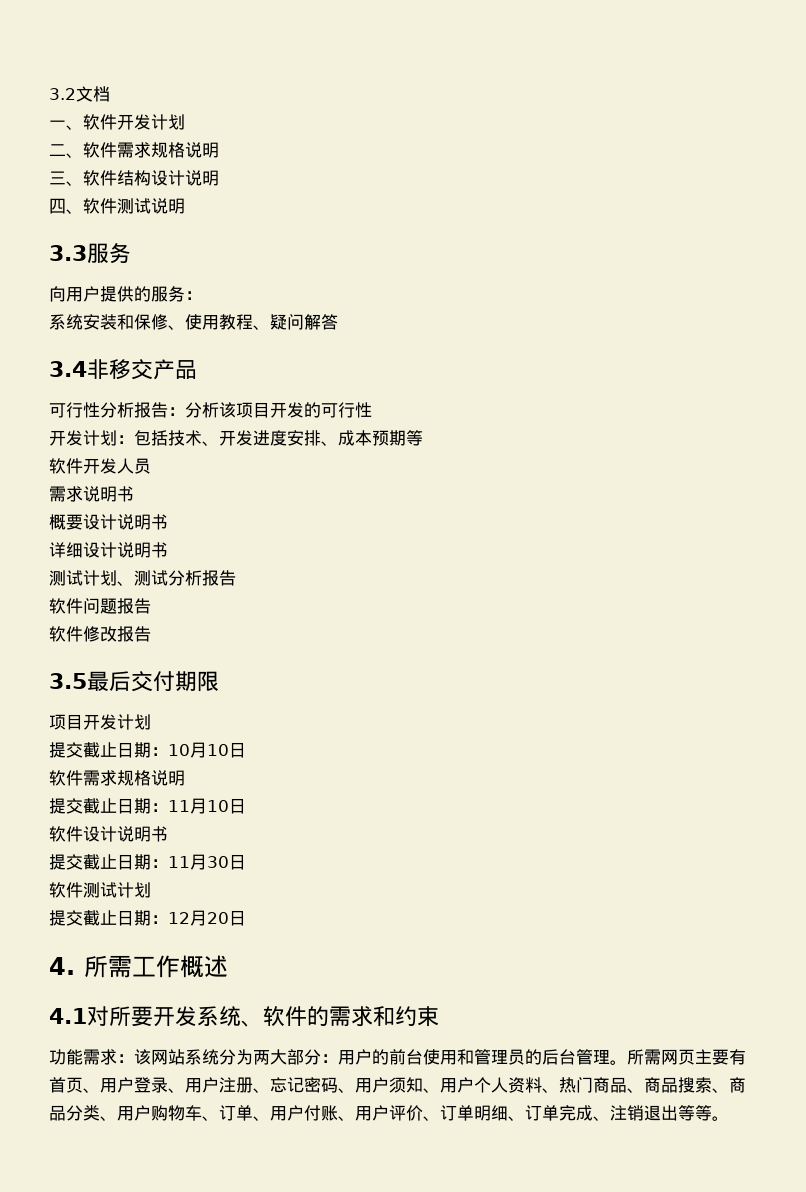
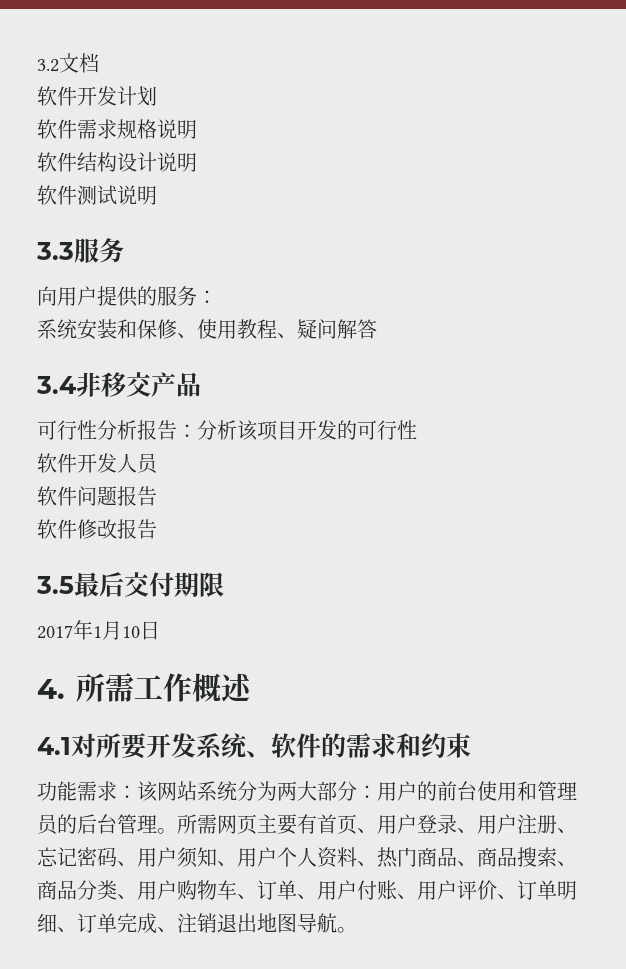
- 一、软件开发计划
+ 软件开发计划
- 二、软件需求规格说明
- 三、软件结构设计说明
+ 软件需求规格说明
+ 软件结构设计说明
- 四、软件测试说明
+ 软件测试说明
- 开发计划：包括技术、开发进度安排、成本预期等
  软件开发人员
- 需求说明书
- 概要设计说明书
- 详细设计说明书
- 测试计划、测试分析报告
- 项目开发计划
- 提交截止日期：10月10日
- 软件需求规格说明
- 提交截止日期：11月10日
- 软件设计说明书
- 提交截止日期：11月30日
- 软件测试计划
- 提交截止日期：12月20日
+ 2017年1月10日
- 所需网页主要有首页、用户登录、用户注册、忘记密码、用户须知、用户个人资料、热门商品、商品搜索、商品分类、用户购物车、订单、用户付账、用户评价、订单明细、订单完成、注销退出等等。
+ 所需网页主要有首页、用户登录、用户注册、忘记密码、用户须知、用户个人资料、热门商品、商品搜索、商品分类、用户购物车、订单、用户付账、用户评价、订单明细、订单完成、注销退出地图导航。

